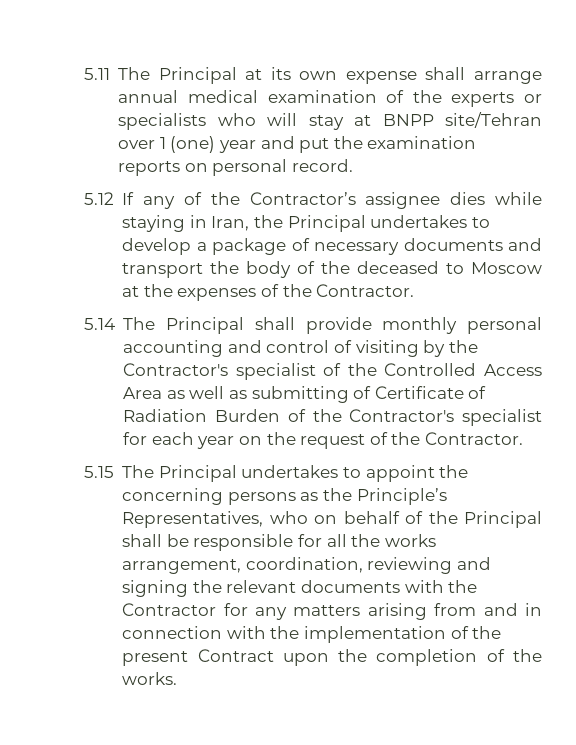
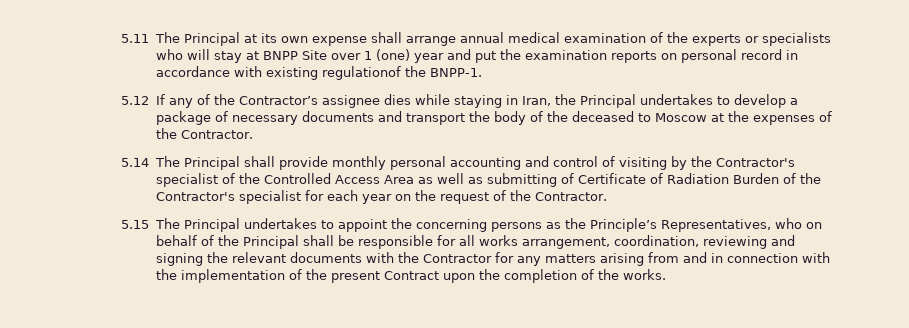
- 5.11 The Principal at its own expense shall arrange annual medical examination of the experts or specialists who will stay at BNPP site/Tehran over 1 (one) year and put the examination reports on personal record.
+ 5.11 The Principal at its own expense shall arrange annual medical examination of the experts or specialists who will stay at BNPP Site over 1 (one) year and put the examination reports on personal record in accordance with existing regulationof the BNPP-1.
- 5.15 The Principal undertakes to appoint the concerning persons as the Principle’s Representatives, who on behalf of the Principal shall be responsible for all the works arrangement, coordination, reviewing and signing the relevant documents with the Contractor for any matters arising from and in connection with the implementation of the present Contract upon the completion of the works.
+ 5.15 The Principal undertakes to appoint the concerning persons as the Principle’s Representatives, who on behalf of the Principal shall be responsible for all works arrangement, coordination, reviewing and signing the relevant documents with the Contractor for any matters arising from and in connection with the implementation of the present Contract upon the completion of the works.

